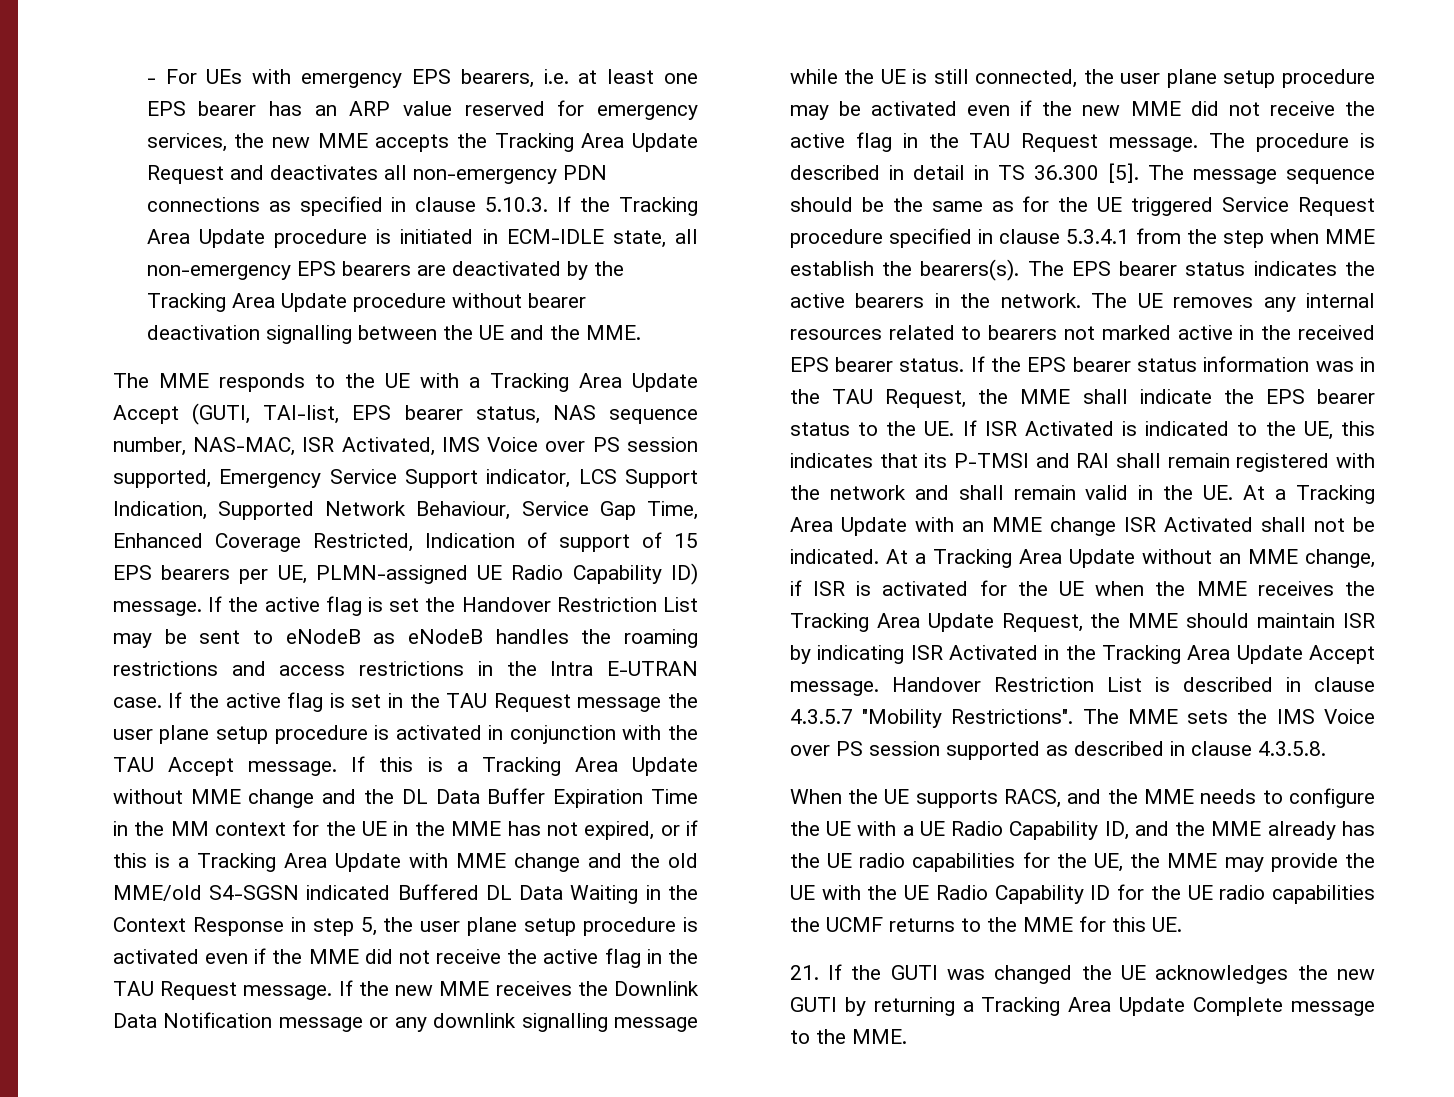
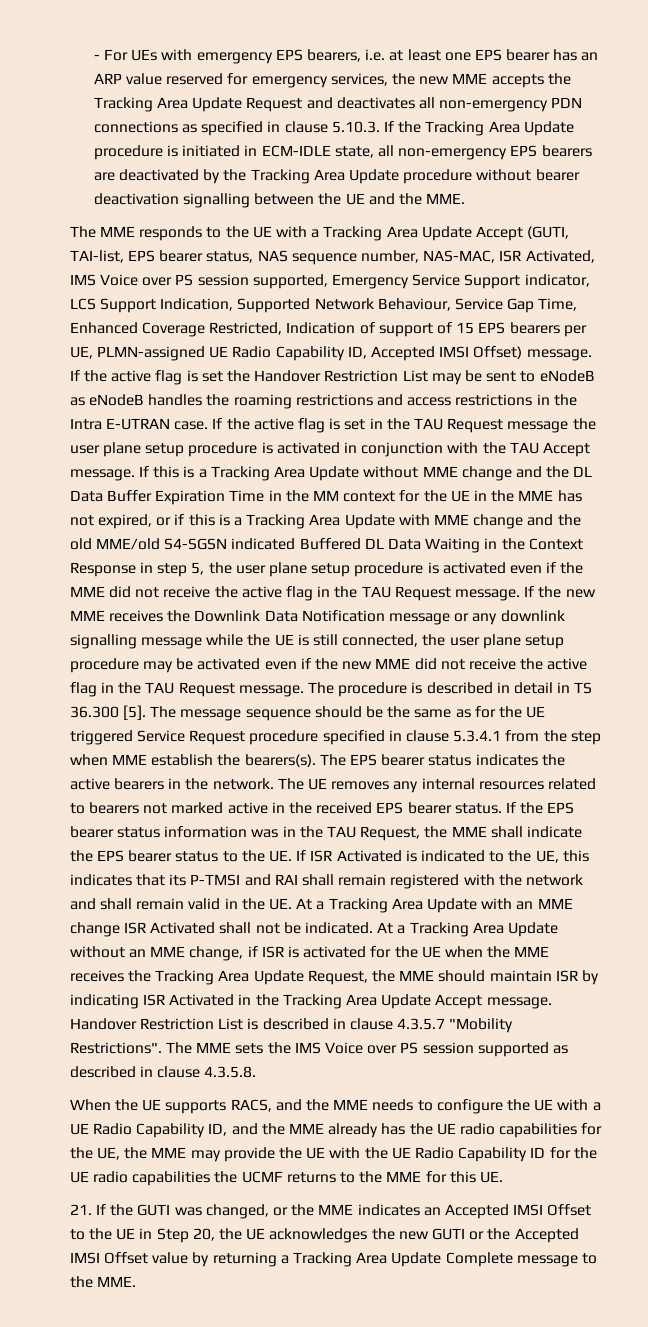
- The MME responds to the UE with a Tracking Area Update Accept (GUTI, TAI-list, EPS bearer status, NAS sequence number, NAS-MAC, ISR Activated, IMS Voice over PS session supported, Emergency Service Support indicator, LCS Support Indication, Supported Network Behaviour, Service Gap Time, Enhanced Coverage Restricted, Indication of support of 15 EPS bearers per UE, PLMN-assigned UE Radio Capability ID) message.
+ The MME responds to the UE with a Tracking Area Update Accept (GUTI, TAI-list, EPS bearer status, NAS sequence number, NAS-MAC, ISR Activated, IMS Voice over PS session supported, Emergency Service Support indicator, LCS Support Indication, Supported Network Behaviour, Service Gap Time, Enhanced Coverage Restricted, Indication of support of 15 EPS bearers per UE, PLMN-assigned UE Radio Capability ID, Accepted IMSI Offset) message.
- 21. If the GUTI was changed the UE acknowledges the new GUTI by returning a Tracking Area Update Complete message to the MME.
+ 21. If the GUTI was changed, or the MME indicates an Accepted IMSI Offset to the UE in Step 20, the UE acknowledges the new GUTI or the Accepted IMSI Offset value by returning a Tracking Area Update Complete message to the MME.

